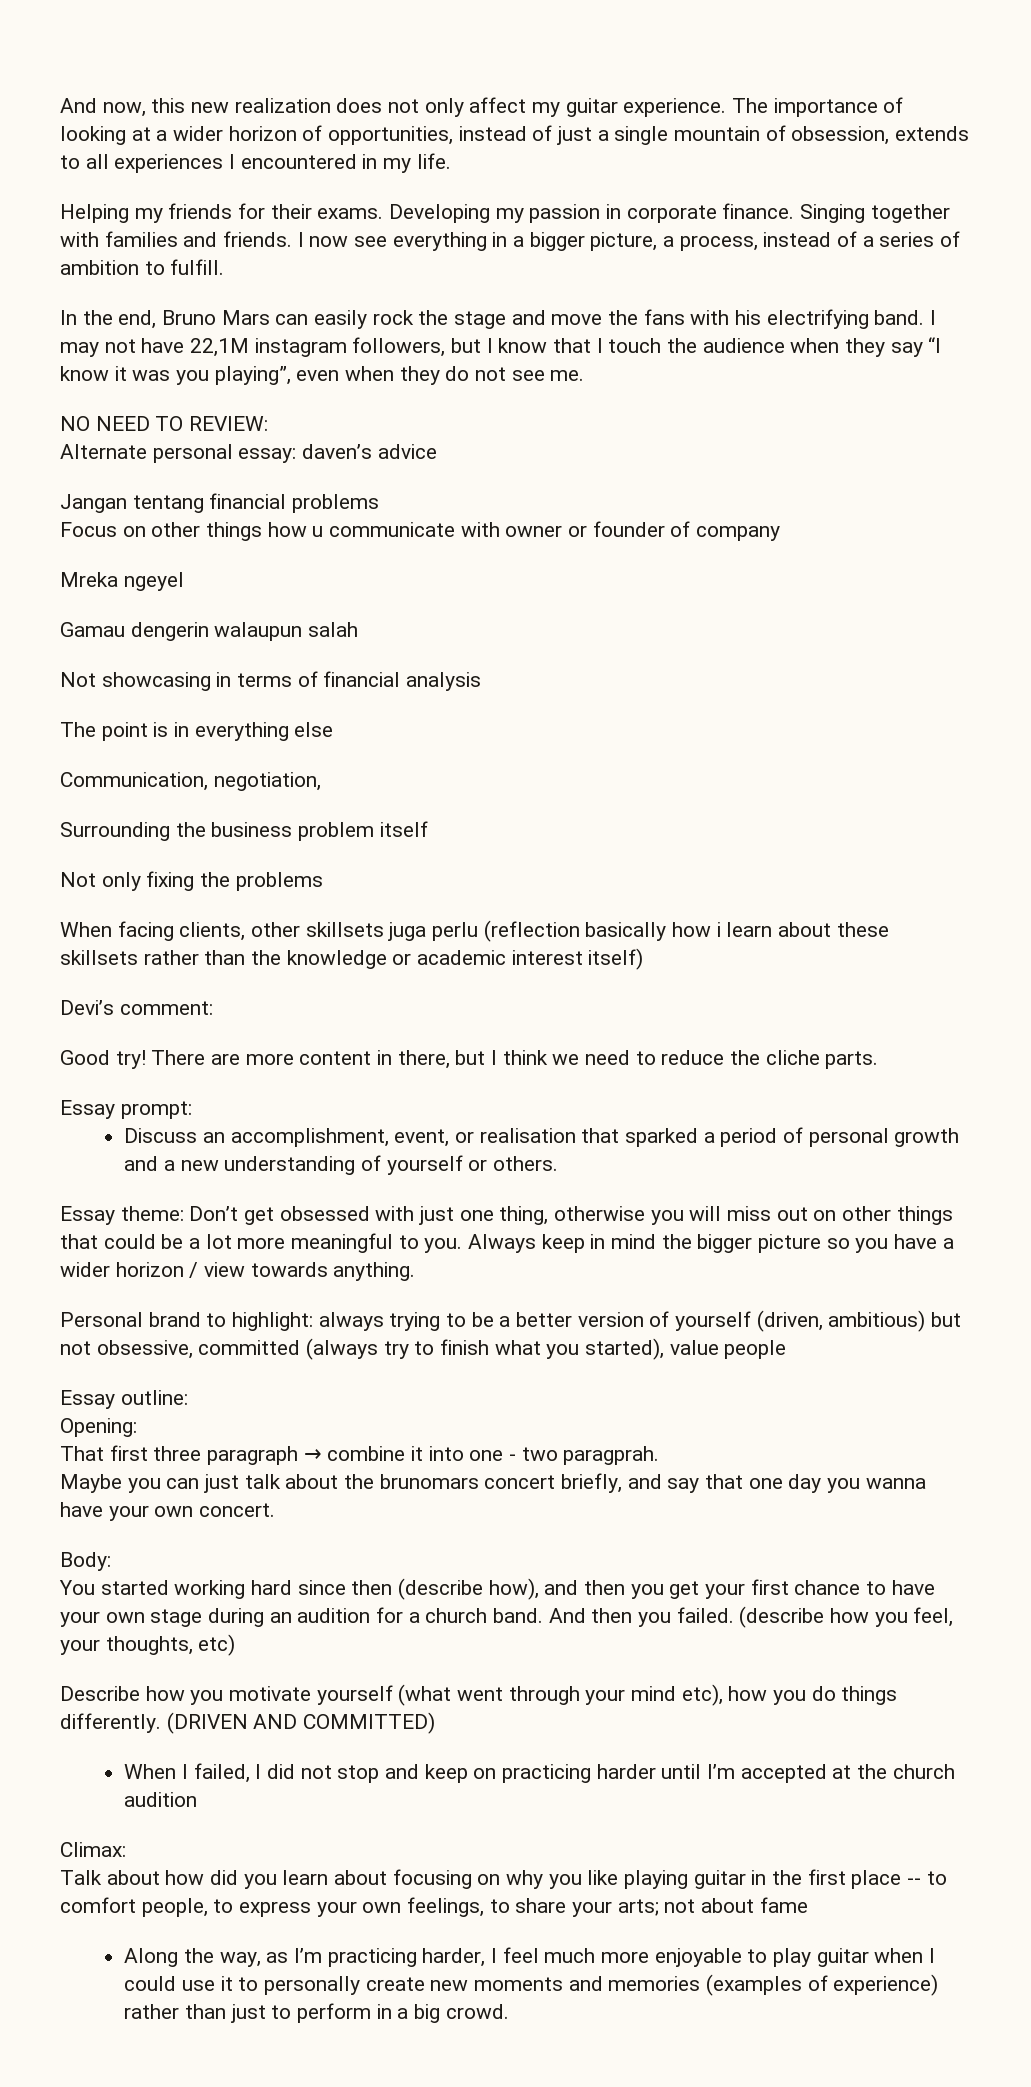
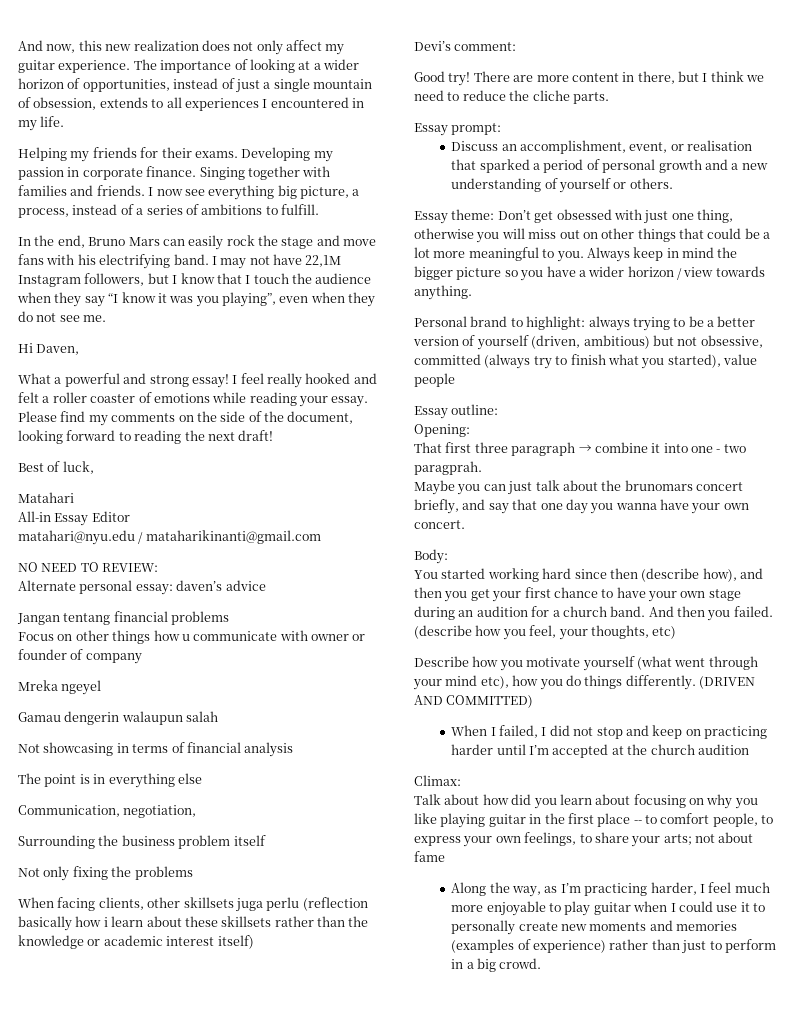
- I now see everything in a bigger picture, a process, instead of a series of ambition to fulfill.
+ I now see everything big picture, a process, instead of a series of ambitions to fulfill.
- In the end, Bruno Mars can easily rock the stage and move the fans with his electrifying band.
+ In the end, Bruno Mars can easily rock the stage and move fans with his electrifying band.
- I may not have 22,1M instagram followers, but I know that I touch the audience when they say “I know it was you playing”, even when they do not see me.
+ I may not have 22,1M Instagram followers, but I know that I touch the audience when they say “I know it was you playing”, even when they do not see me.
+ Hi Daven,
+ What a powerful and strong essay! I feel really hooked and felt a roller coaster of emotions while reading your essay. Please find my comments on the side of the document, looking forward to reading the next draft!
+ Best of luck,
+ Matahari
+ All-in Essay Editor
+ matahari@nyu.edu / mataharikinanti@gmail.com

